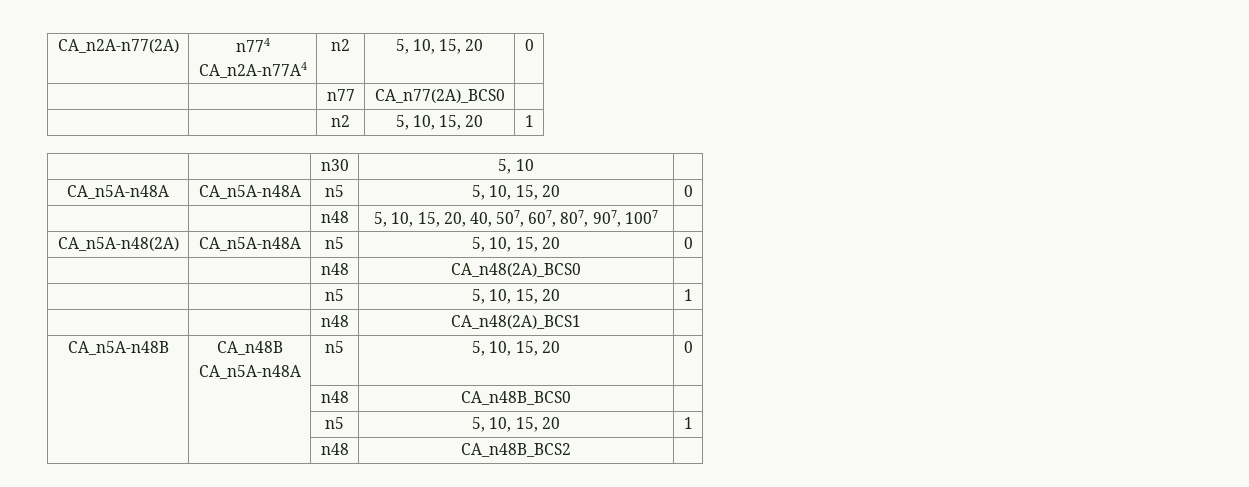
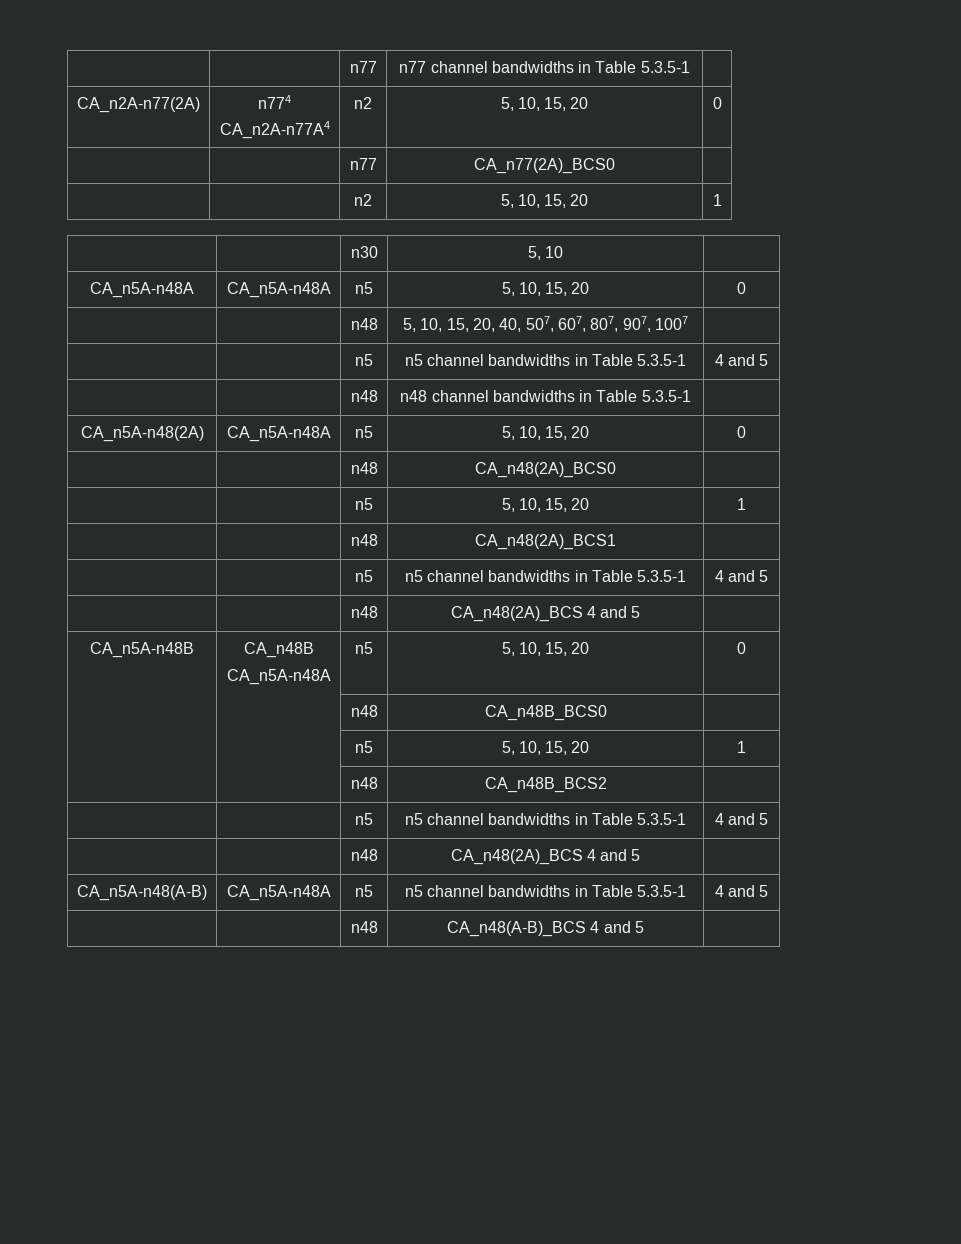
+ | | n77 | n77 channel bandwidths in Table 5.3.5-1 |
  | | n48 | 5, 10, 15, 20, 40, 507, 607, 807, 907, 1007 |
+ | | n5 | n5 channel bandwidths in Table 5.3.5-1 | 4 and 5
+ | | n48 | n48 channel bandwidths in Table 5.3.5-1 |
  | | n48 | CA_n48(2A)_BCS1 |
+ | | n5 | n5 channel bandwidths in Table 5.3.5-1 | 4 and 5
+ | | n48 | CA_n48(2A)_BCS 4 and 5 |
  | | n48 | CA_n48B_BCS2 |
+ | | n5 | n5 channel bandwidths in Table 5.3.5-1 | 4 and 5
+ | | n48 | CA_n48(2A)_BCS 4 and 5 |
+ CA_n5A-n48(A-B) | CA_n5A-n48A | n5 | n5 channel bandwidths in Table 5.3.5-1 | 4 and 5
+ | | n48 | CA_n48(A-B)_BCS 4 and 5 |

